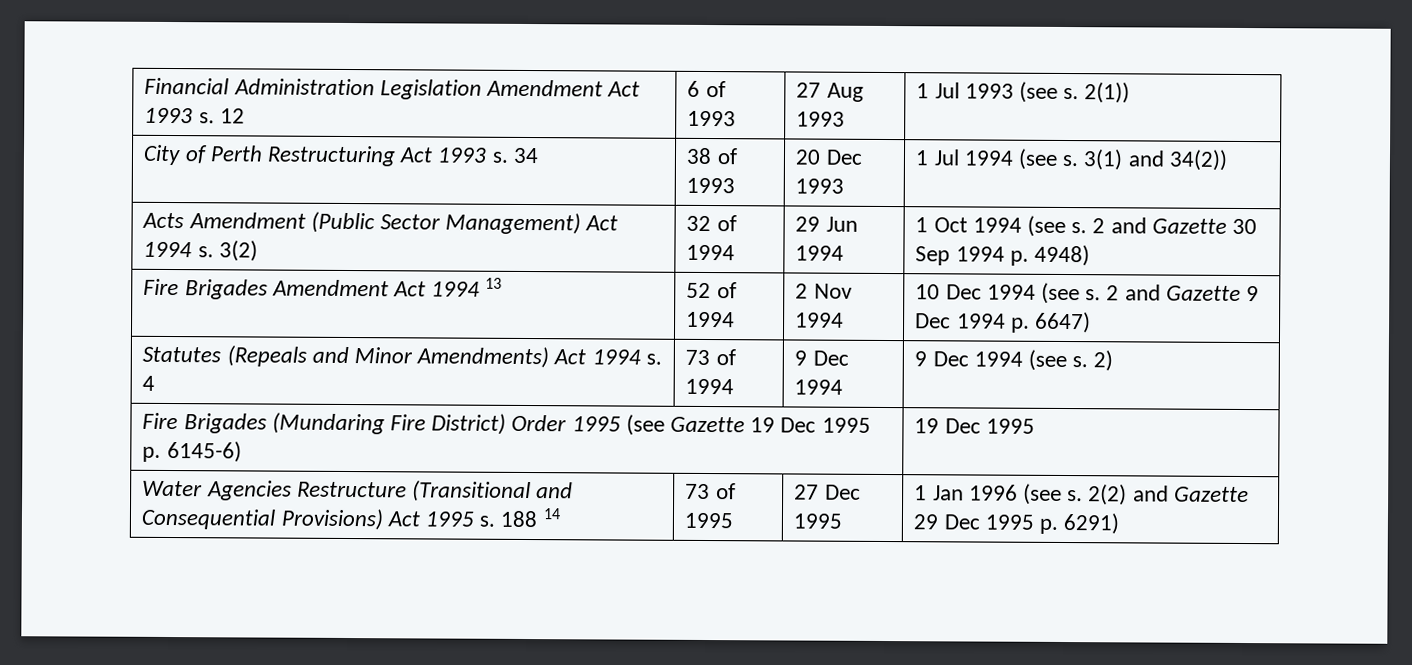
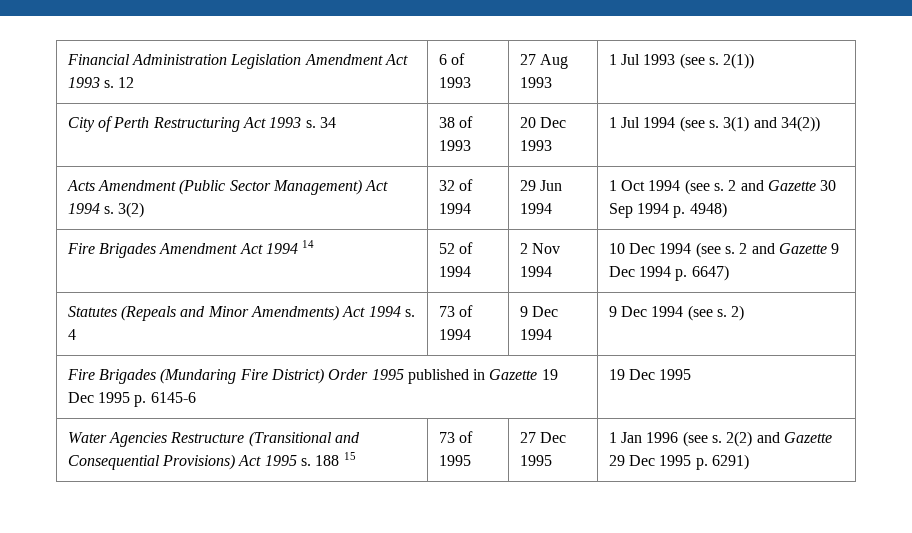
- Fire Brigades Amendment Act 1994 13 | 52 of 1994 | 2 Nov 1994 | 10 Dec 1994 (see s. 2 and Gazette 9 Dec 1994 p. 6647)
+ Fire Brigades Amendment Act 1994 14 | 52 of 1994 | 2 Nov 1994 | 10 Dec 1994 (see s. 2 and Gazette 9 Dec 1994 p. 6647)
- Fire Brigades (Mundaring Fire District) Order 1995 (see Gazette 19 Dec 1995 p. 6145-6) | 19 Dec 1995
+ Fire Brigades (Mundaring Fire District) Order 1995 published in Gazette 19 Dec 1995 p. 6145-6 | 19 Dec 1995
- Water Agencies Restructure (Transitional and Consequential Provisions) Act 1995 s. 188 14 | 73 of 1995 | 27 Dec 1995 | 1 Jan 1996 (see s. 2(2) and Gazette 29 Dec 1995 p. 6291)
+ Water Agencies Restructure (Transitional and Consequential Provisions) Act 1995 s. 188 15 | 73 of 1995 | 27 Dec 1995 | 1 Jan 1996 (see s. 2(2) and Gazette 29 Dec 1995 p. 6291)

